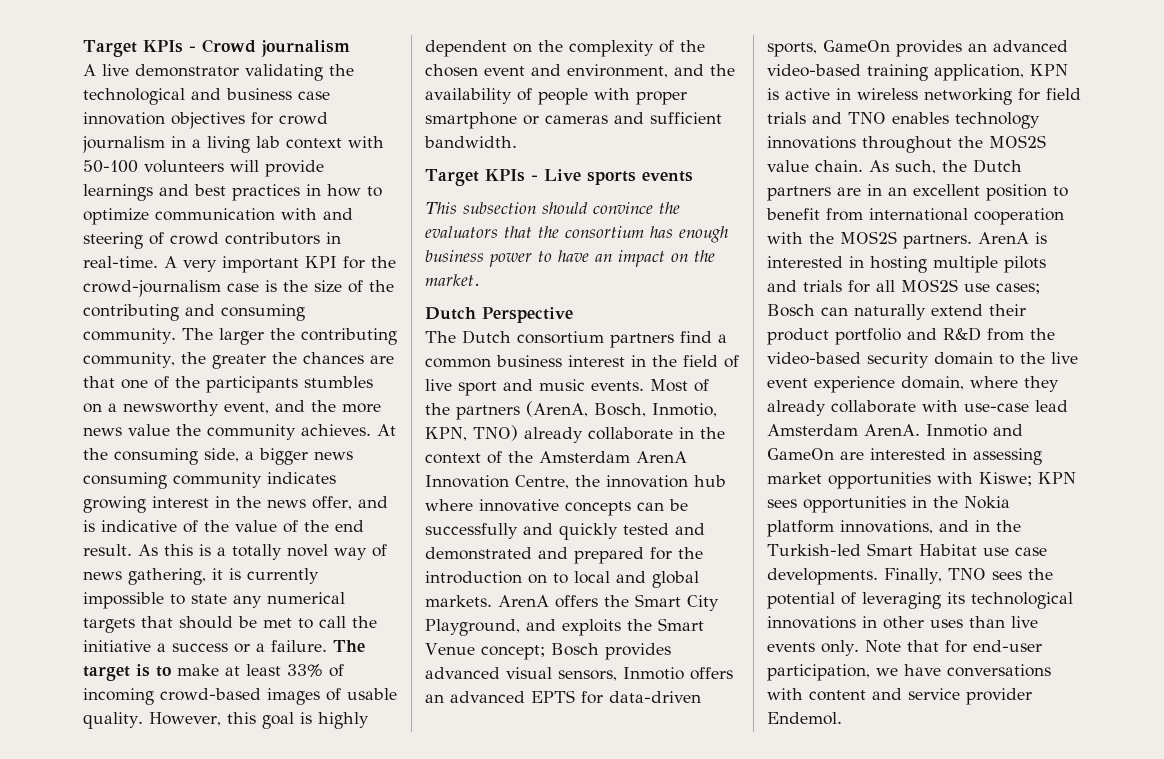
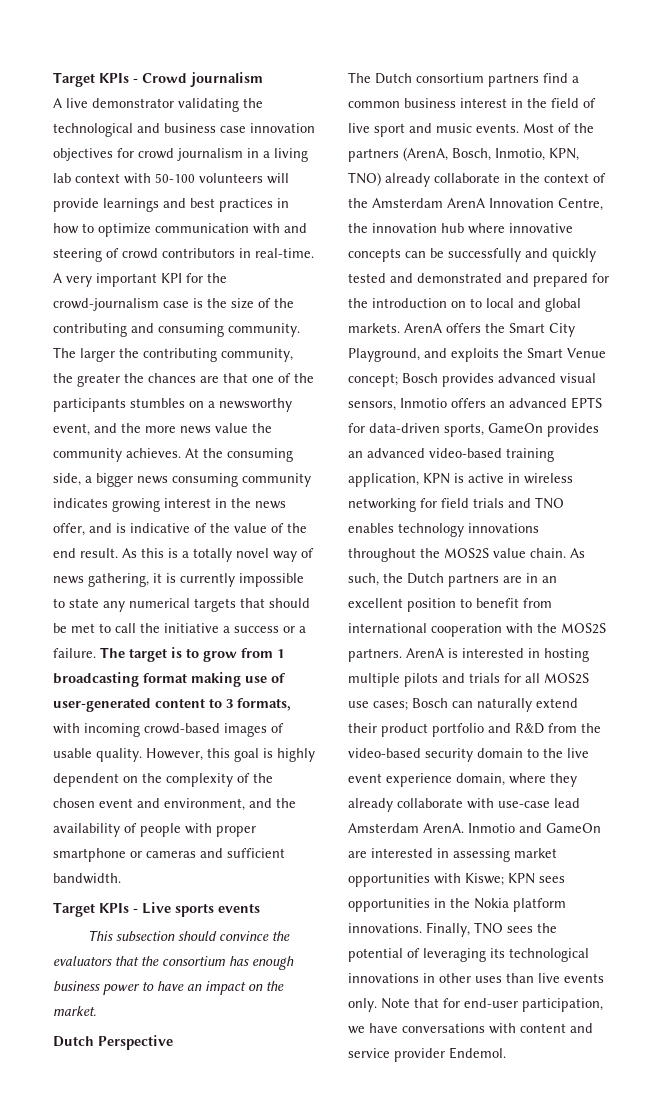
- The target is to make at least 33% of incoming crowd-based images of usable quality.
+ The target is to grow from 1 broadcasting format making use of user-generated content to 3 formats, with incoming crowd-based images of usable quality.
- Inmotio and GameOn are interested in assessing market opportunities with Kiswe; KPN sees opportunities in the Nokia platform innovations, and in the Turkish-led Smart Habitat use case developments.
+ Inmotio and GameOn are interested in assessing market opportunities with Kiswe; KPN sees opportunities in the Nokia platform innovations.

